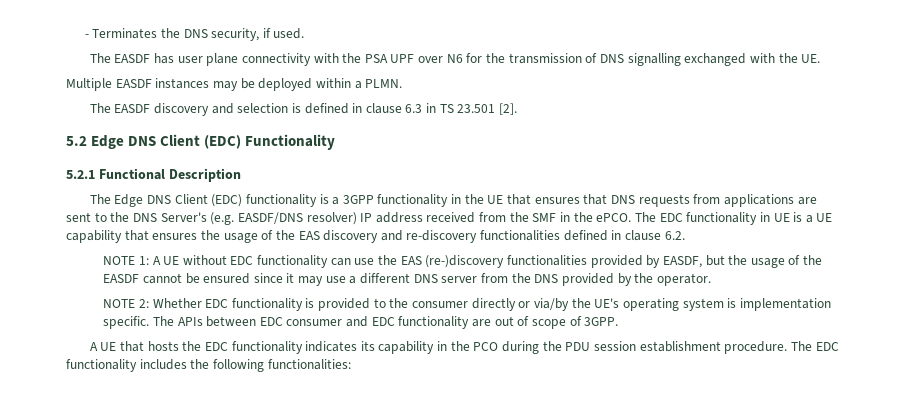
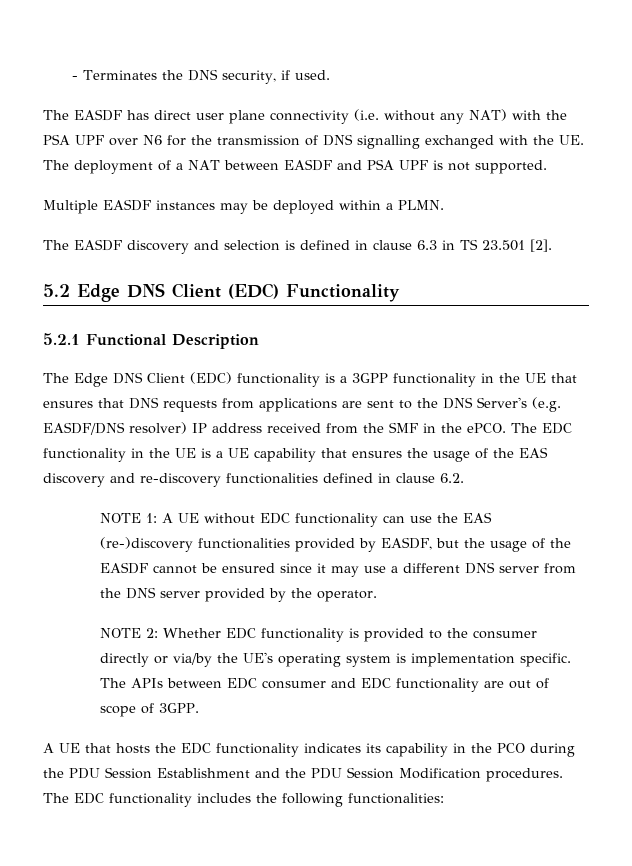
- The EASDF has user plane connectivity with the PSA UPF over N6 for the transmission of DNS signalling exchanged with the UE.
+ The EASDF has direct user plane connectivity (i.e. without any NAT) with the PSA UPF over N6 for the transmission of DNS signalling exchanged with the UE. The deployment of a NAT between EASDF and PSA UPF is not supported.
- The EDC functionality in UE is a UE capability that ensures the usage of the EAS discovery and re-discovery functionalities defined in clause 6.2.
+ The EDC functionality in the UE is a UE capability that ensures the usage of the EAS discovery and re-discovery functionalities defined in clause 6.2.
- NOTE 1: A UE without EDC functionality can use the EAS (re-)discovery functionalities provided by EASDF, but the usage of the EASDF cannot be ensured since it may use a different DNS server from the DNS provided by the operator.
+ NOTE 1: A UE without EDC functionality can use the EAS (re-)discovery functionalities provided by EASDF, but the usage of the EASDF cannot be ensured since it may use a different DNS server from the DNS server provided by the operator.
- A UE that hosts the EDC functionality indicates its capability in the PCO during the PDU session establishment procedure.
+ A UE that hosts the EDC functionality indicates its capability in the PCO during the PDU Session Establishment and the PDU Session Modification procedures.

